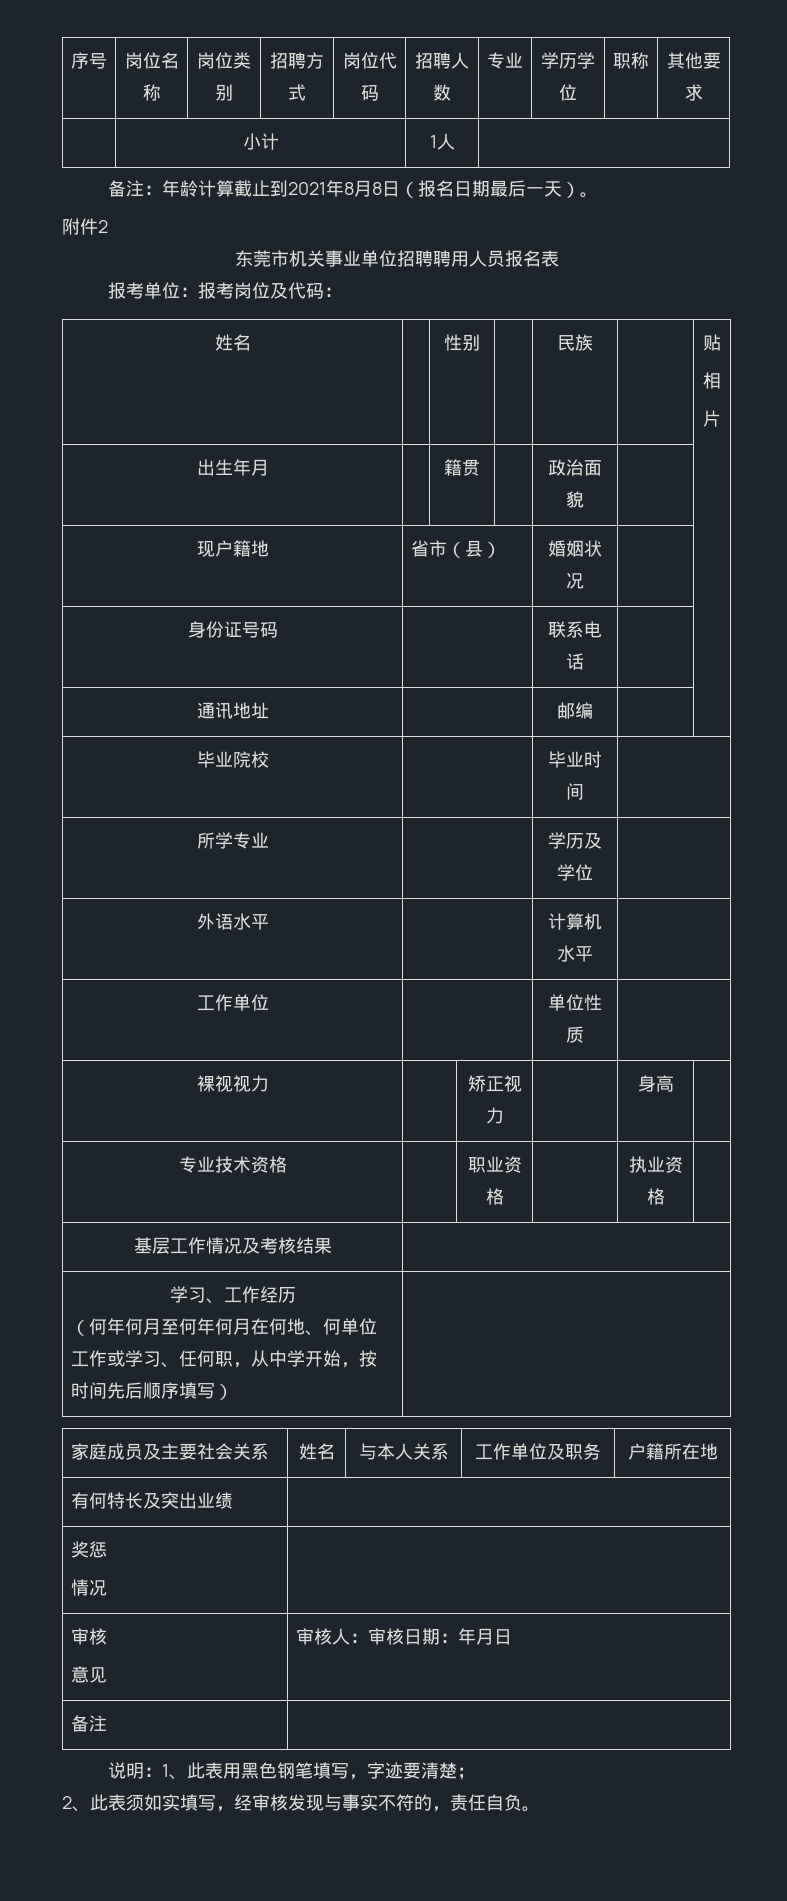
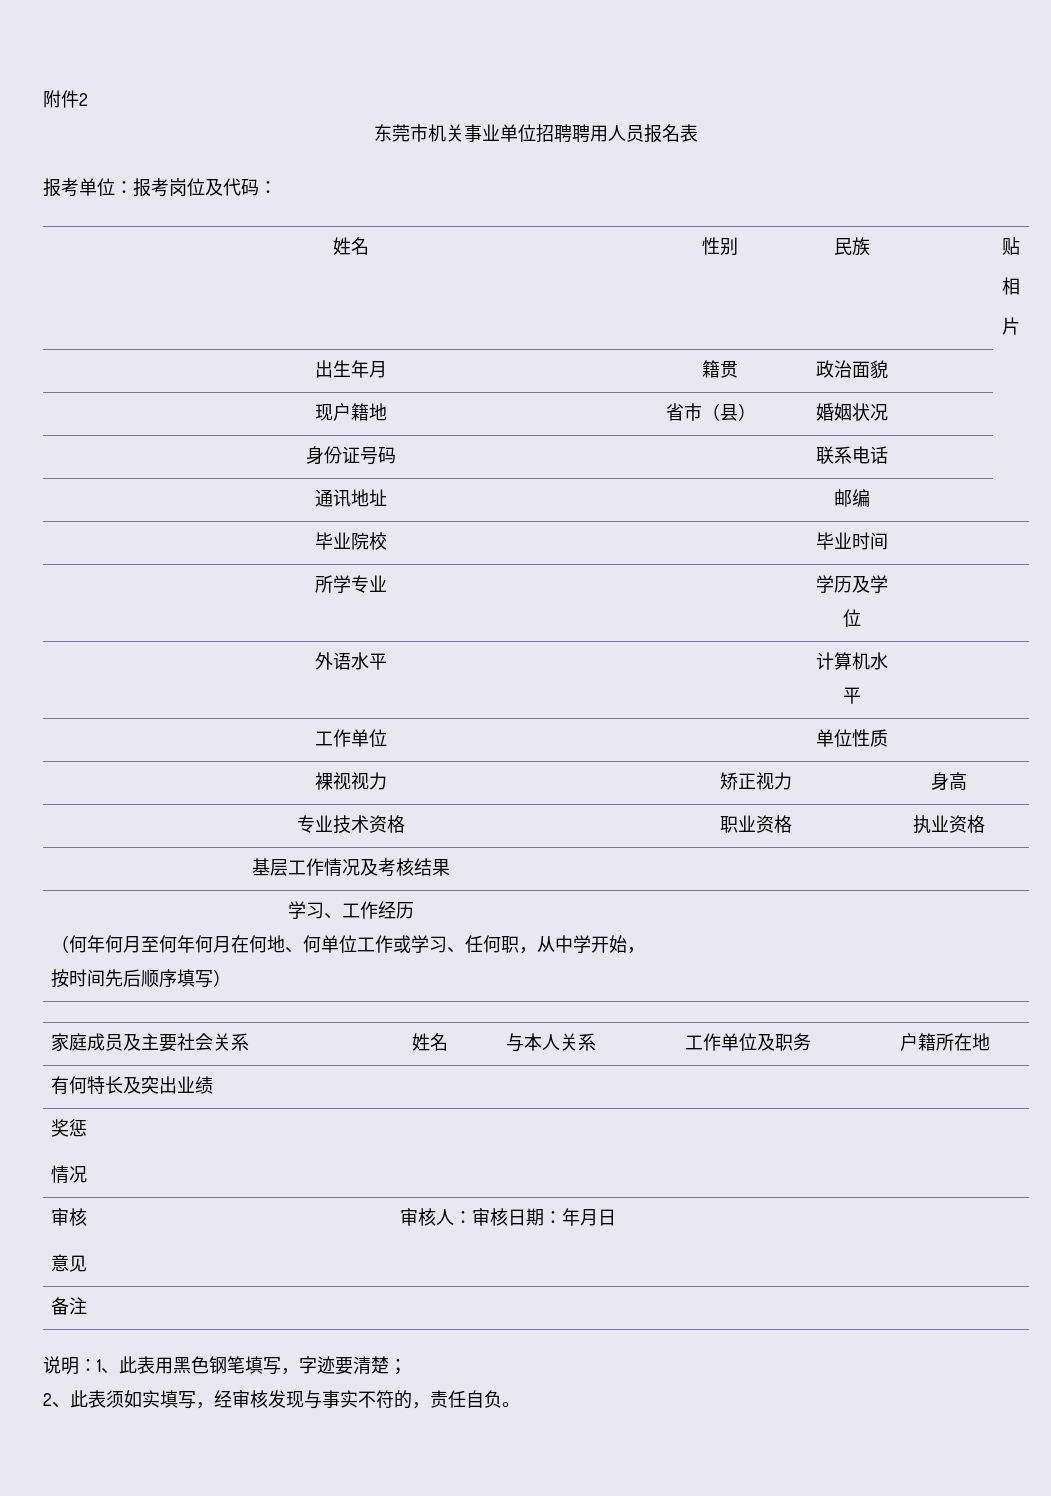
- 序号 | 岗位名称 | 岗位类别 | 招聘方式 | 岗位代码 | 招聘人数 | 专业 | 学历学位 | 职称 | 其他要求
- | 小计 | 1人 |
- 备注：年龄计算截止到2021年8月8日（报名日期最后一天）。

